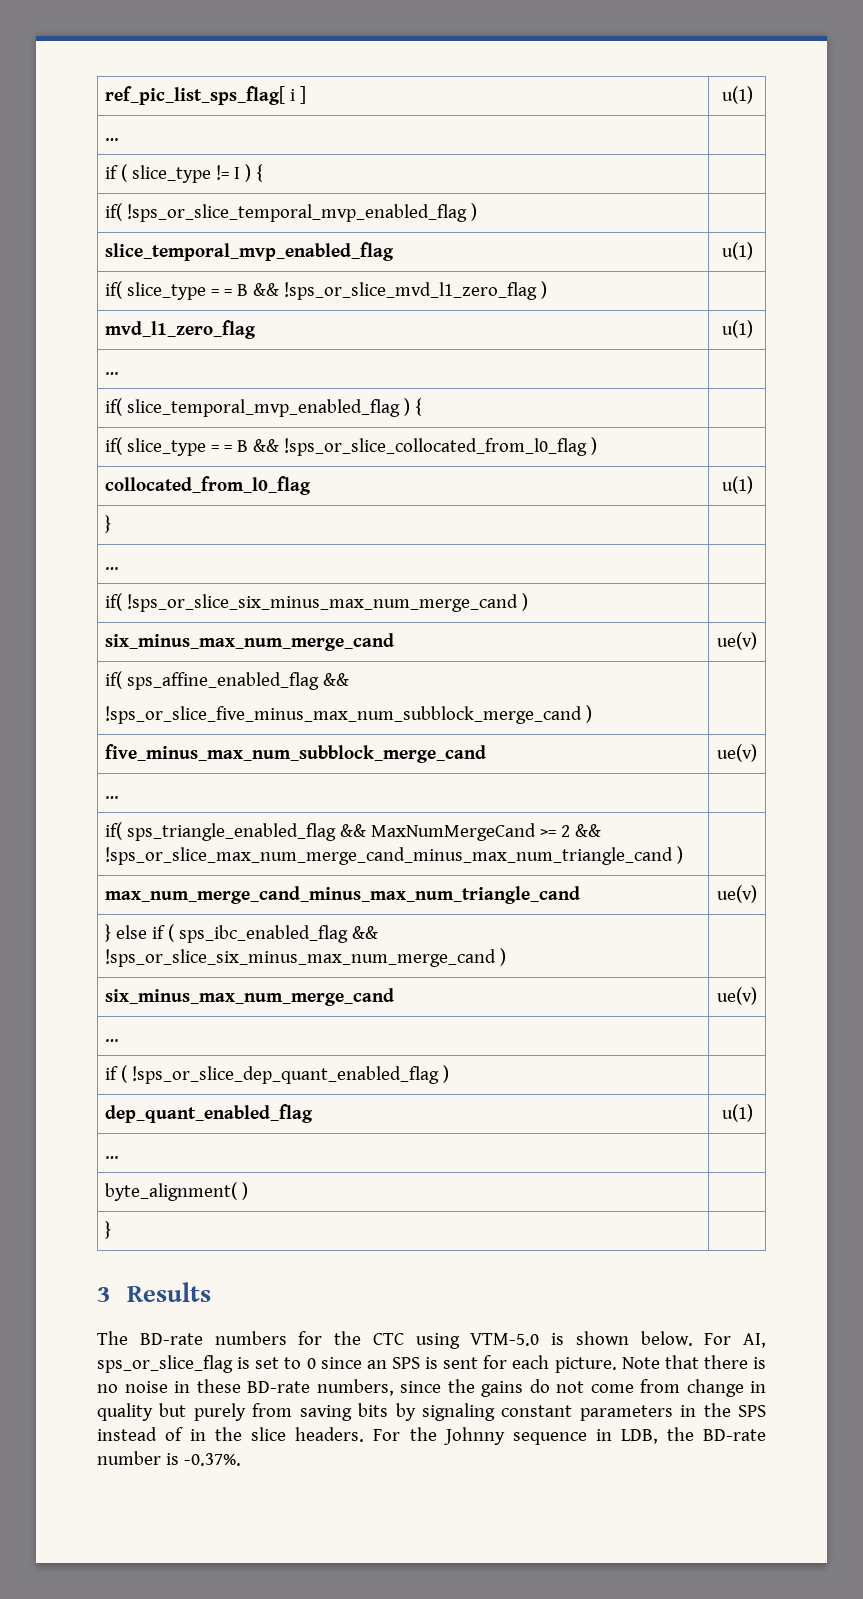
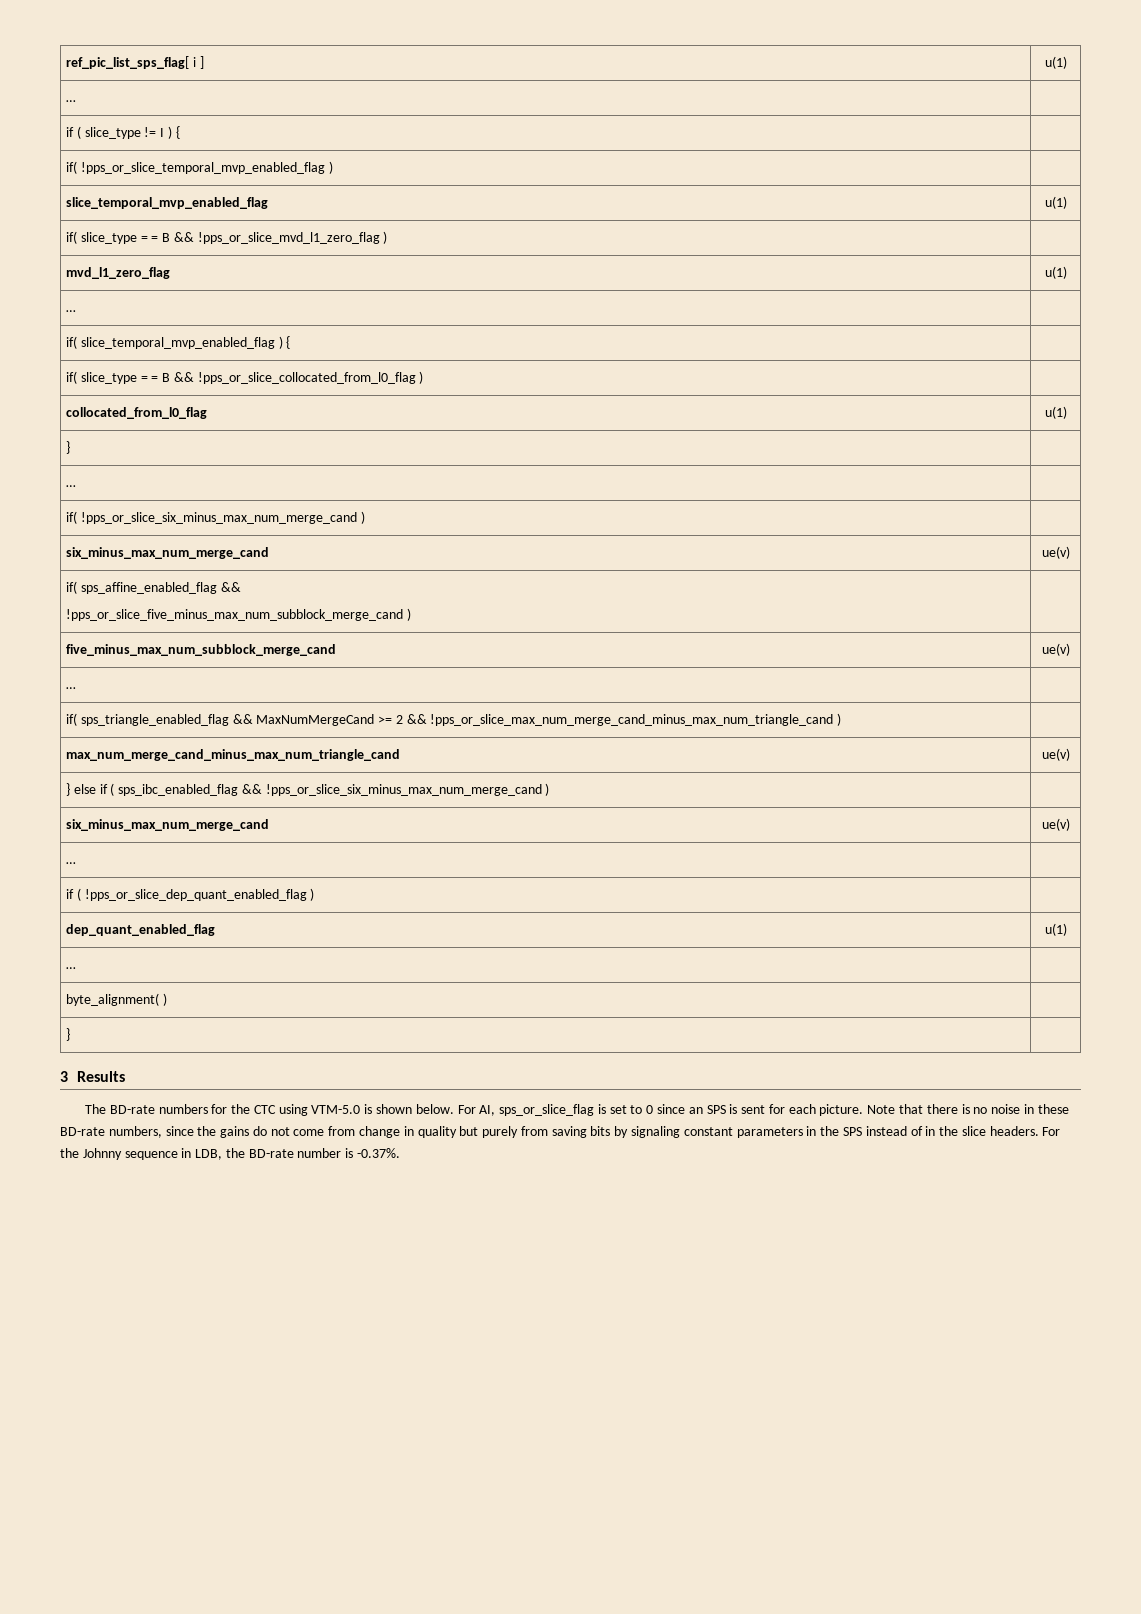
- if( !sps_or_slice_temporal_mvp_enabled_flag ) |
+ if( !pps_or_slice_temporal_mvp_enabled_flag ) |
- if( slice_type = = B && !sps_or_slice_mvd_l1_zero_flag ) |
+ if( slice_type = = B && !pps_or_slice_mvd_l1_zero_flag ) |
- if( slice_type = = B && !sps_or_slice_collocated_from_l0_flag ) |
+ if( slice_type = = B && !pps_or_slice_collocated_from_l0_flag ) |
- if( !sps_or_slice_six_minus_max_num_merge_cand ) |
+ if( !pps_or_slice_six_minus_max_num_merge_cand ) |
  if( sps_affine_enabled_flag &&
- !sps_or_slice_five_minus_max_num_subblock_merge_cand ) |
+ !pps_or_slice_five_minus_max_num_subblock_merge_cand ) |
- if( sps_triangle_enabled_flag && MaxNumMergeCand >= 2 && !sps_or_slice_max_num_merge_cand_minus_max_num_triangle_cand ) |
+ if( sps_triangle_enabled_flag && MaxNumMergeCand >= 2 && !pps_or_slice_max_num_merge_cand_minus_max_num_triangle_cand ) |
- } else if ( sps_ibc_enabled_flag && !sps_or_slice_six_minus_max_num_merge_cand ) |
+ } else if ( sps_ibc_enabled_flag && !pps_or_slice_six_minus_max_num_merge_cand ) |
- if ( !sps_or_slice_dep_quant_enabled_flag ) |
+ if ( !pps_or_slice_dep_quant_enabled_flag ) |

